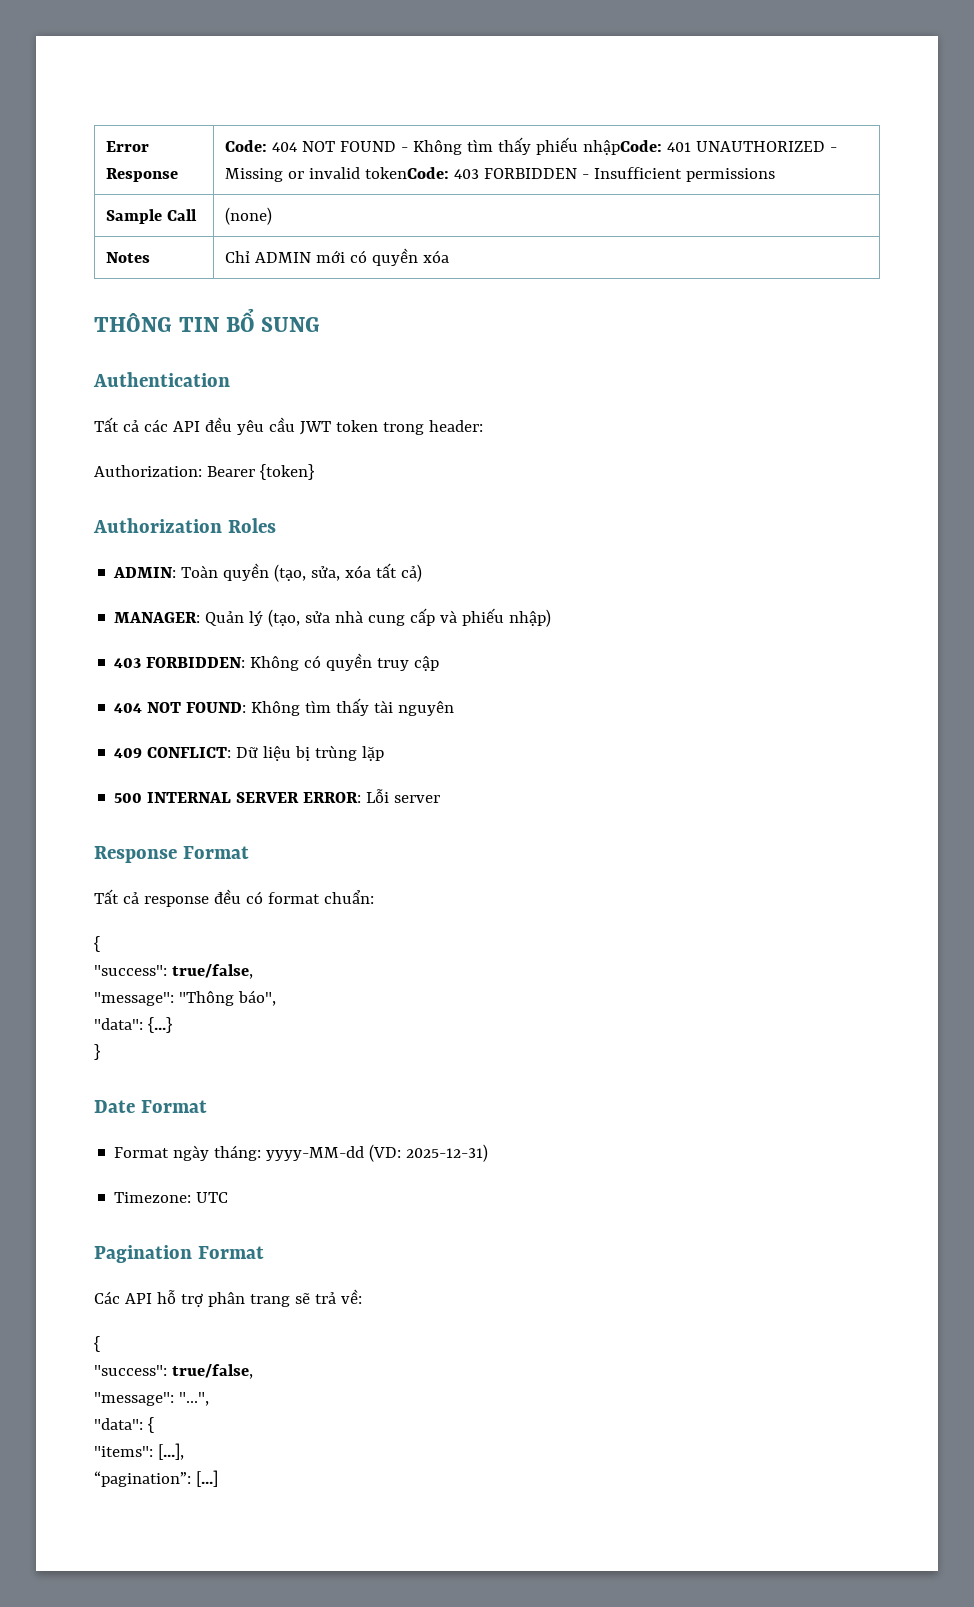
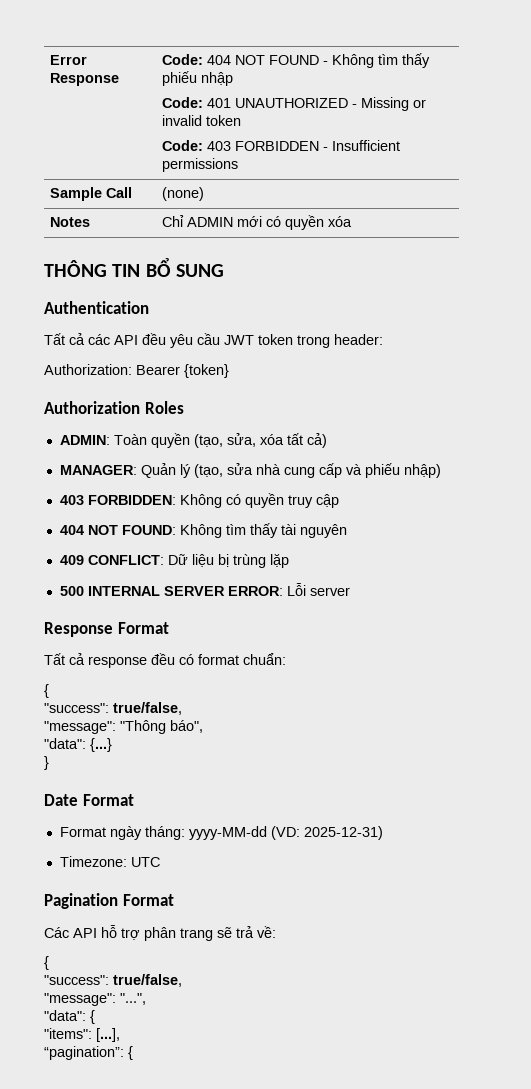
- Error Response | Code: 404 NOT FOUND - Không tìm thấy phiếu nhậpCode: 401 UNAUTHORIZED - Missing or invalid tokenCode: 403 FORBIDDEN - Insufficient permissions
+ Error Response | Code: 404 NOT FOUND - Không tìm thấy phiếu nhập
+ Code: 401 UNAUTHORIZED - Missing or invalid token
+ Code: 403 FORBIDDEN - Insufficient permissions
- “pagination”: [...]
+ “pagination”: {

